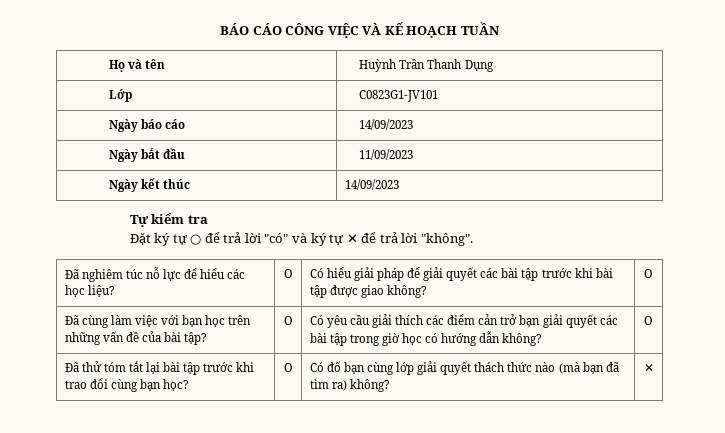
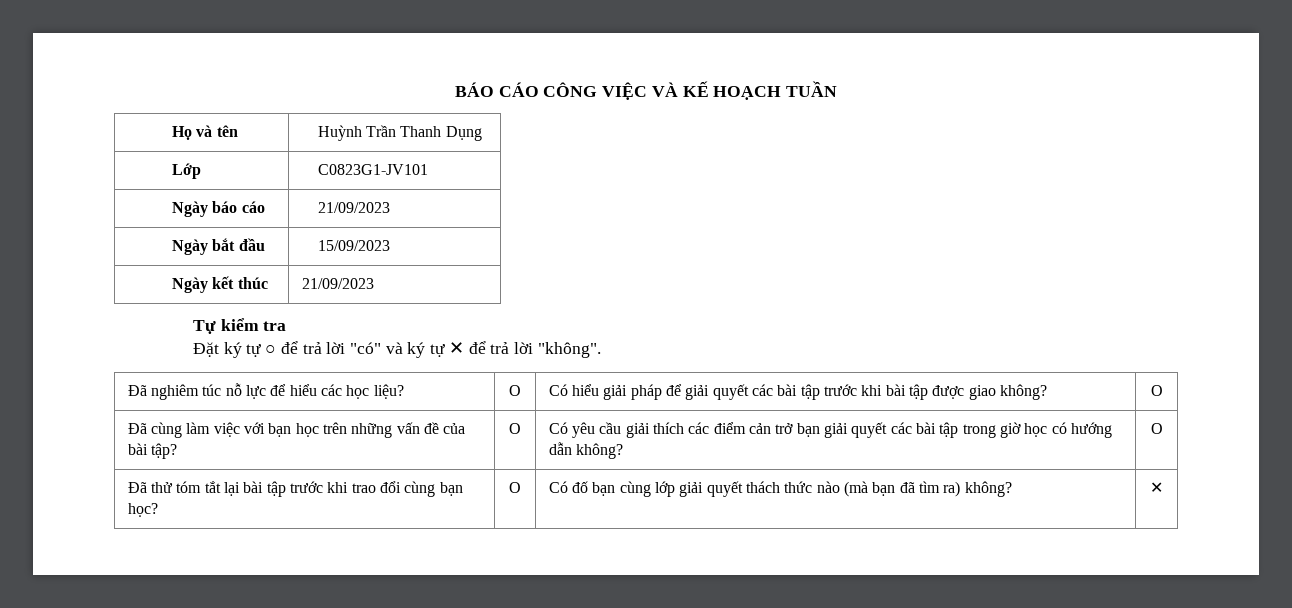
- Ngày báo cáo | 14/09/2023
+ Ngày báo cáo | 21/09/2023
- Ngày bắt đầu | 11/09/2023
+ Ngày bắt đầu | 15/09/2023
- Ngày kết thúc | 14/09/2023
+ Ngày kết thúc | 21/09/2023

